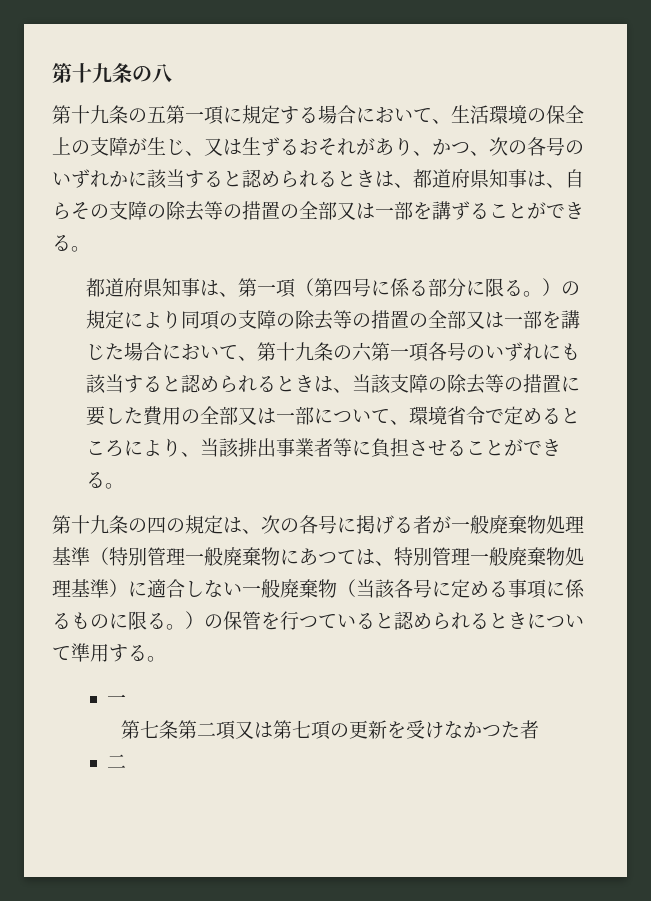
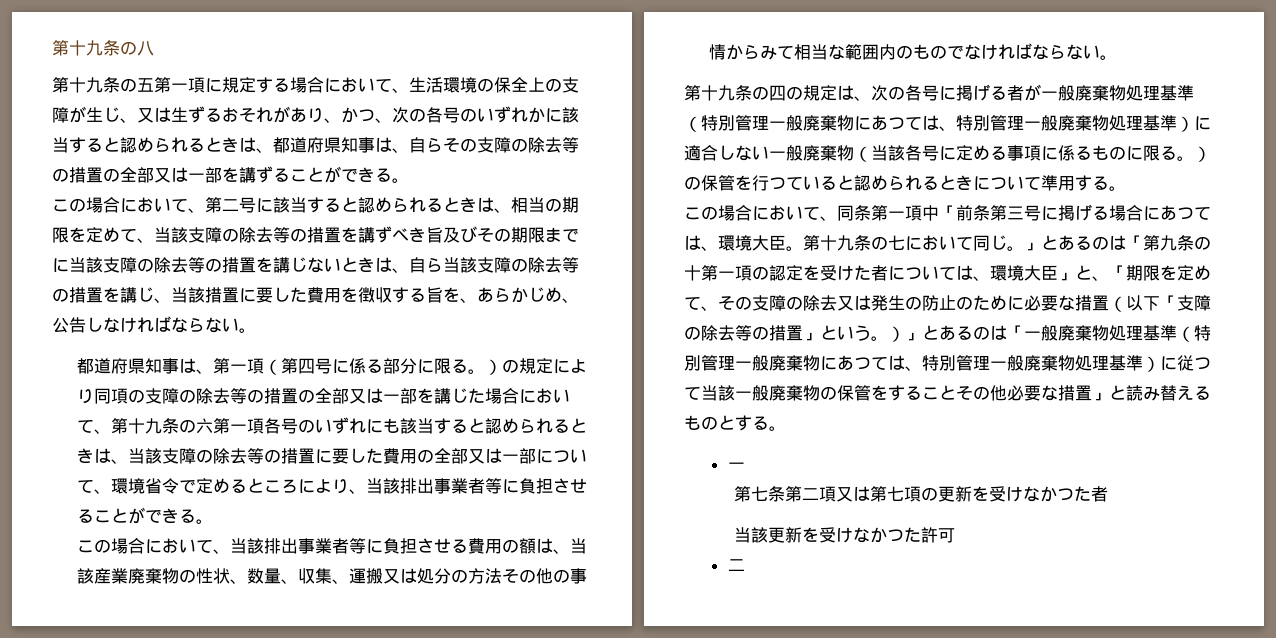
+ この場合において、第二号に該当すると認められるときは、相当の期限を定めて、当該支障の除去等の措置を講ずべき旨及びその期限までに当該支障の除去等の措置を講じないときは、自ら当該支障の除去等の措置を講じ、当該措置に要した費用を徴収する旨を、あらかじめ、公告しなければならない。
+ この場合において、当該排出事業者等に負担させる費用の額は、当該産業廃棄物の性状、数量、収集、運搬又は処分の方法その他の事情からみて相当な範囲内のものでなければならない。
+ この場合において、同条第一項中「前条第三号に掲げる場合にあつては、環境大臣。第十九条の七において同じ。」とあるのは「第九条の十第一項の認定を受けた者については、環境大臣」と、「期限を定めて、その支障の除去又は発生の防止のために必要な措置（以下「支障の除去等の措置」という。）」とあるのは「一般廃棄物処理基準（特別管理一般廃棄物にあつては、特別管理一般廃棄物処理基準）に従つて当該一般廃棄物の保管をすることその他必要な措置」と読み替えるものとする。
+ 当該更新を受けなかつた許可

